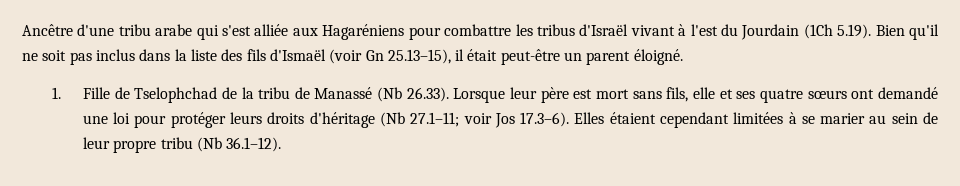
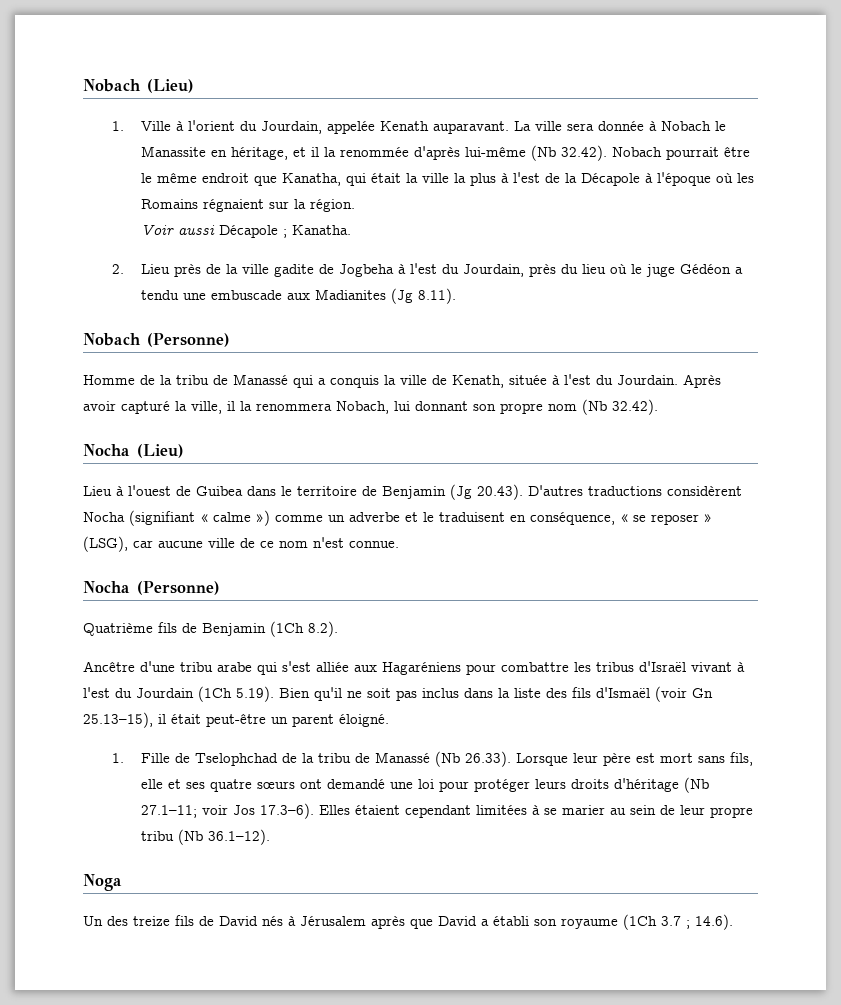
+ Nobach (Lieu)
+ 1. Ville à l'orient du Jourdain, appelée Kenath auparavant. La ville sera donnée à Nobach le Manassite en héritage, et il la renommée d'après lui-même (Nb 32.42). Nobach pourrait être le même endroit que Kanatha, qui était la ville la plus à l'est de la Décapole à l'époque où les Romains régnaient sur la région.
+ Voir aussi Décapole ; Kanatha.
+ 2. Lieu près de la ville gadite de Jogbeha à l'est du Jourdain, près du lieu où le juge Gédéon a tendu une embuscade aux Madianites (Jg 8.11).
+ Nobach (Personne)
+ Homme de la tribu de Manassé qui a conquis la ville de Kenath, située à l'est du Jourdain. Après avoir capturé la ville, il la renommera Nobach, lui donnant son propre nom (Nb 32.42).
+ Nocha (Lieu)
+ Lieu à l'ouest de Guibea dans le territoire de Benjamin (Jg 20.43). D'autres traductions considèrent Nocha (signifiant « calme ») comme un adverbe et le traduisent en conséquence, « se reposer » (LSG), car aucune ville de ce nom n'est connue.
+ Nocha (Personne)
+ Quatrième fils de Benjamin (1Ch 8.2).
+ Noga
+ Un des treize fils de David nés à Jérusalem après que David a établi son royaume (1Ch 3.7 ; 14.6).

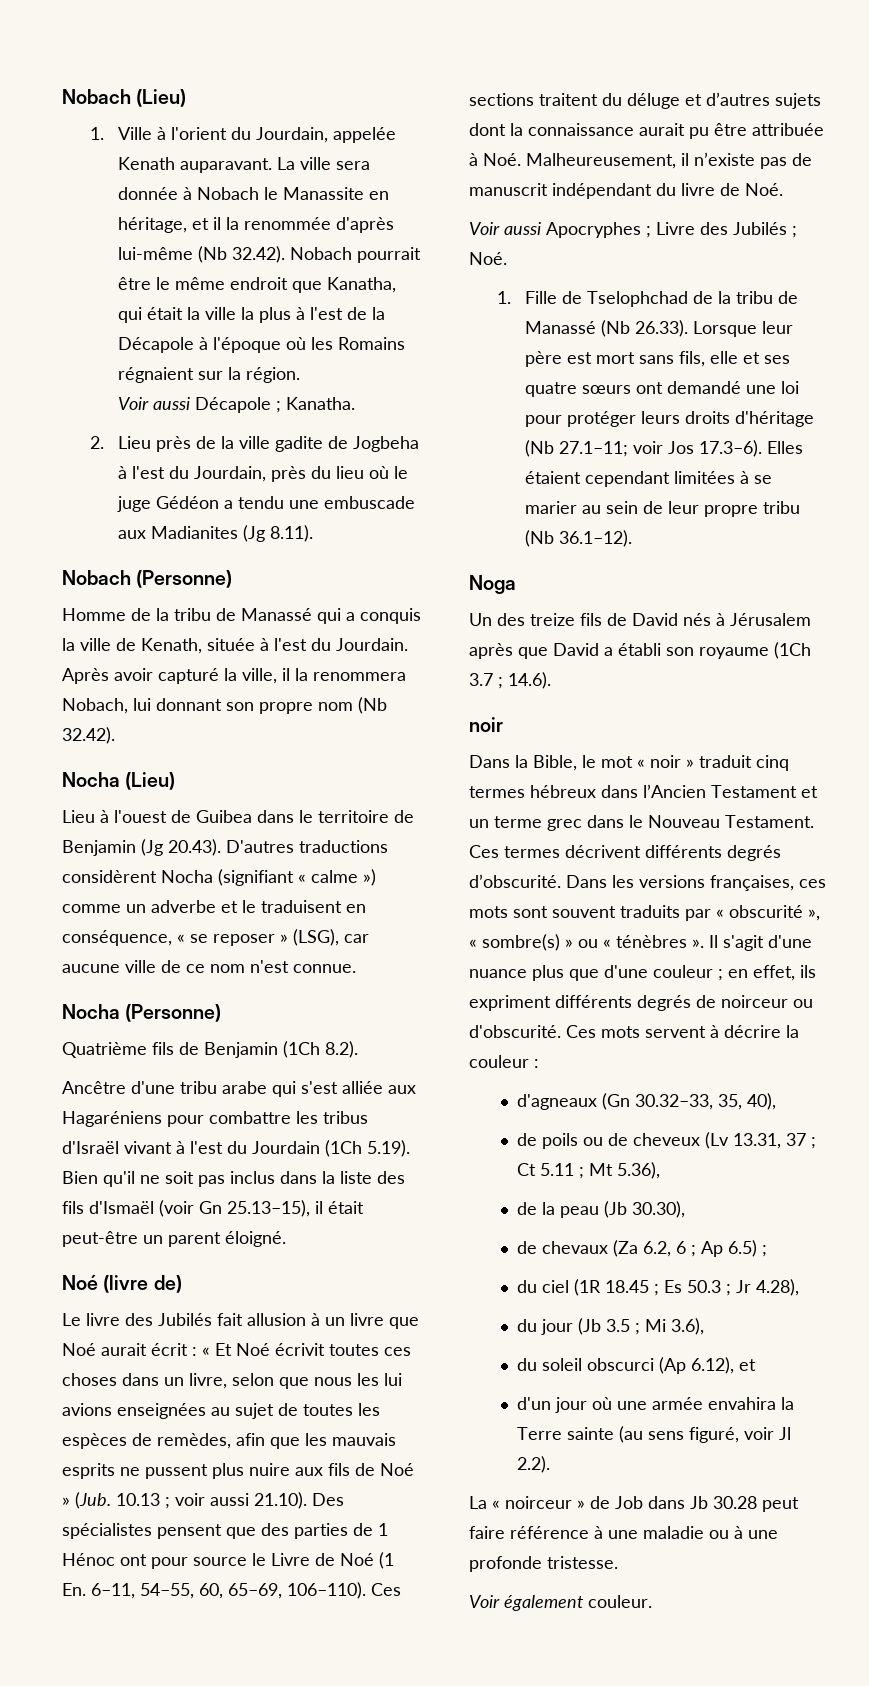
+ Noé (livre de)
+ Le livre des Jubilés fait allusion à un livre que Noé aurait écrit : « Et Noé écrivit toutes ces choses dans un livre, selon que nous les lui avions enseignées au sujet de toutes les espèces de remèdes, afin que les mauvais esprits ne pussent plus nuire aux fils de Noé » (Jub. 10.13 ; voir aussi 21.10). Des spécialistes pensent que des parties de 1 Hénoc ont pour source le Livre de Noé (1 En. 6–11, 54–55, 60, 65–69, 106–110). Ces sections traitent du déluge et d’autres sujets dont la connaissance aurait pu être attribuée à Noé. Malheureusement, il n’existe pas de manuscrit indépendant du livre de Noé.
+ Voir aussi Apocryphes ; Livre des Jubilés ; Noé.
  Un des treize fils de David nés à Jérusalem après que David a établi son royaume (1Ch 3.7 ; 14.6).
+ noir
+ Dans la Bible, le mot « noir » traduit cinq termes hébreux dans l’Ancien Testament et un terme grec dans le Nouveau Testament. Ces termes décrivent différents degrés d’obscurité. Dans les versions françaises, ces mots sont souvent traduits par « obscurité », « sombre(s) » ou « ténèbres ». Il s'agit d'une nuance plus que d'une couleur ; en effet, ils expriment différents degrés de noirceur ou d'obscurité. Ces mots servent à décrire la couleur :
+ d'agneaux (Gn 30.32–33, 35, 40),
+ de poils ou de cheveux (Lv 13.31, 37 ; Ct 5.11 ; Mt 5.36),
+ de la peau (Jb 30.30),
+ de chevaux (Za 6.2, 6 ; Ap 6.5) ;
+ du ciel (1R 18.45 ; Es 50.3 ; Jr 4.28),
+ du jour (Jb 3.5 ; Mi 3.6),
+ du soleil obscurci (Ap 6.12), et
+ d'un jour où une armée envahira la Terre sainte (au sens figuré, voir Jl 2.2).
+ La « noirceur » de Job dans Jb 30.28 peut faire référence à une maladie ou à une profonde tristesse.
+ Voir également couleur.

